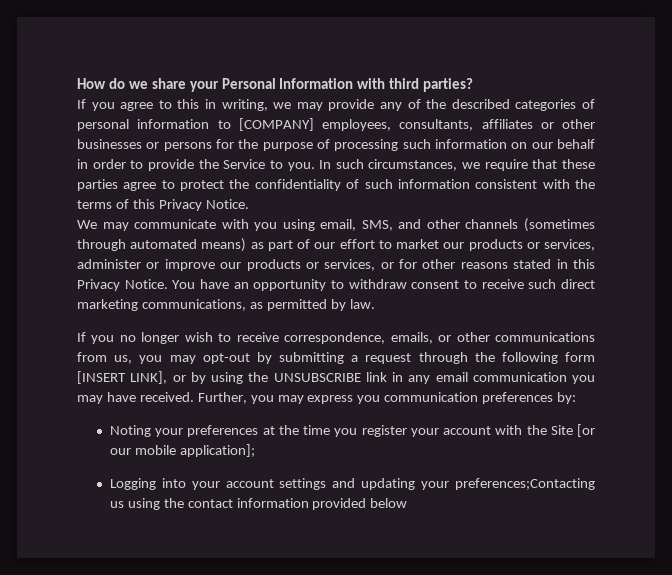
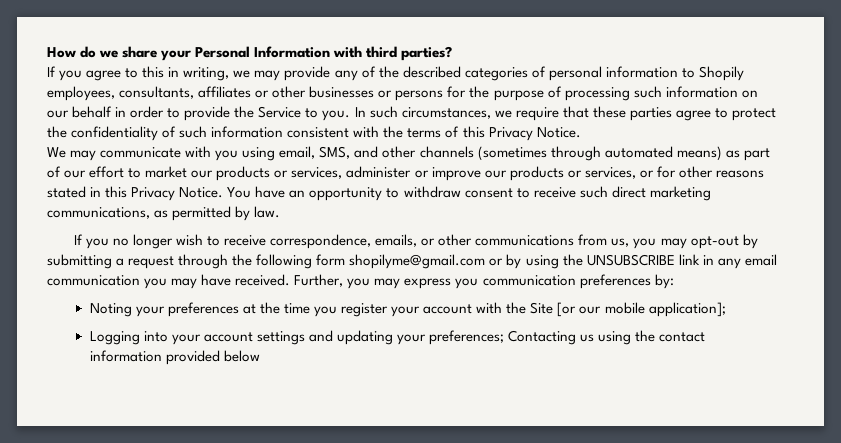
- If you agree to this in writing, we may provide any of the described categories of personal information to [COMPANY] employees, consultants, affiliates or other businesses or persons for the purpose of processing such information on our behalf in order to provide the Service to you.
+ If you agree to this in writing, we may provide any of the described categories of personal information to Shopily employees, consultants, affiliates or other businesses or persons for the purpose of processing such information on our behalf in order to provide the Service to you.
- If you no longer wish to receive correspondence, emails, or other communications from us, you may opt-out by submitting a request through the following form [INSERT LINK], or by using the UNSUBSCRIBE link in any email communication you may have received.
+ If you no longer wish to receive correspondence, emails, or other communications from us, you may opt-out by submitting a request through the following form shopilyme@gmail.com or by using the UNSUBSCRIBE link in any email communication you may have received.
- Logging into your account settings and updating your preferences;Contacting us using the contact information provided below
+ Logging into your account settings and updating your preferences; Contacting us using the contact information provided below

